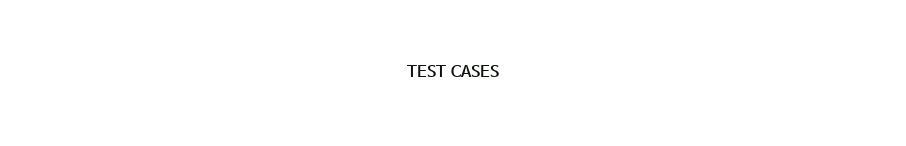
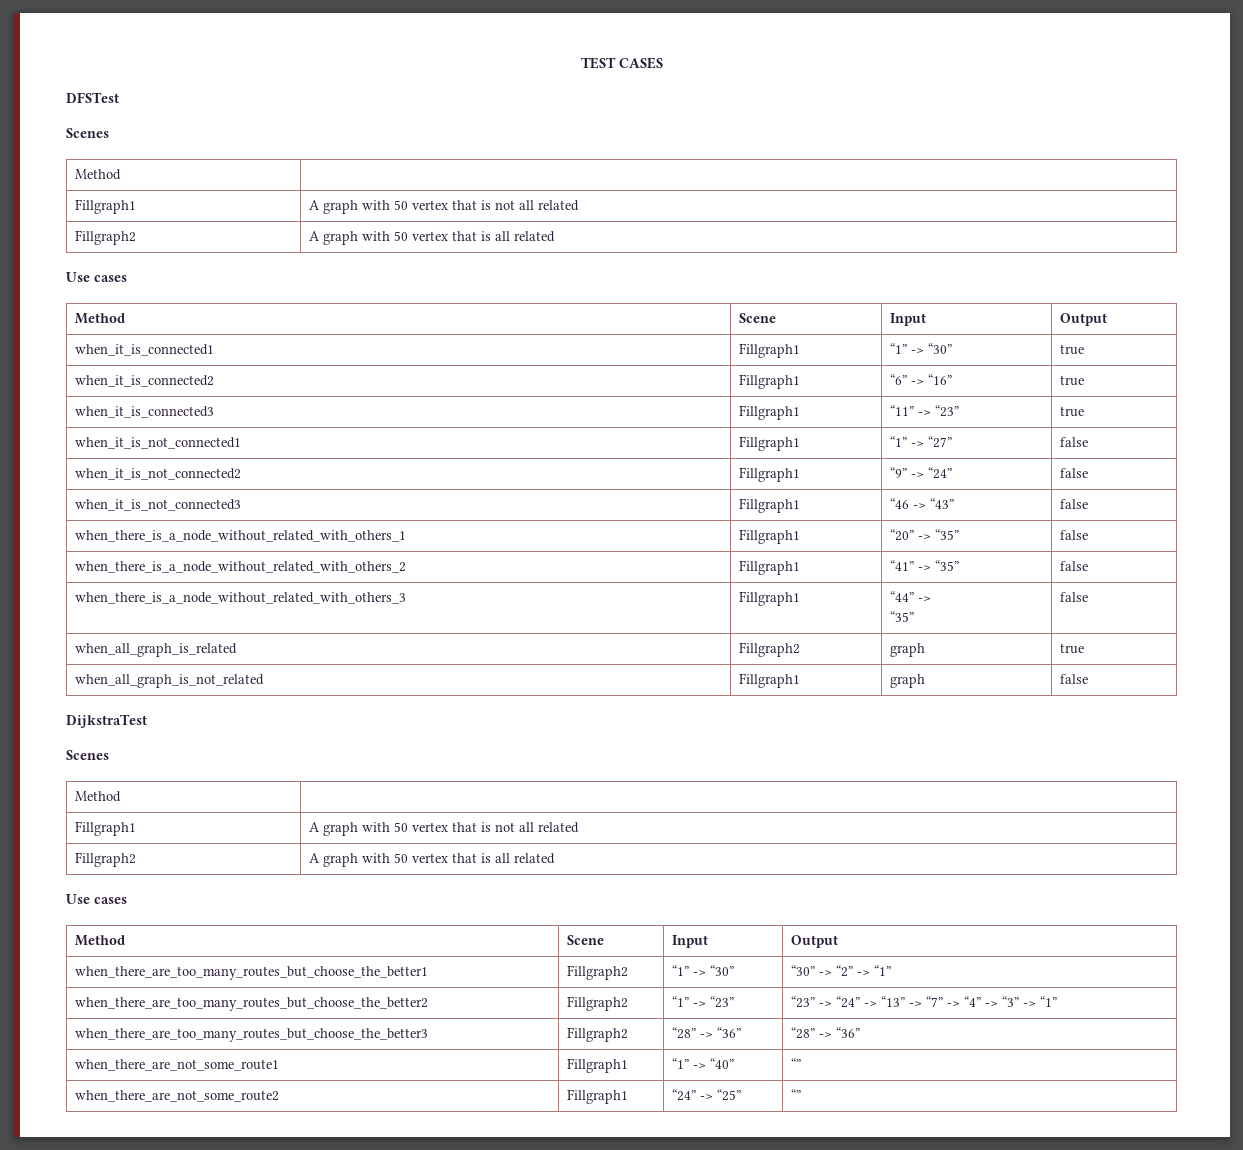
+ DFSTest
+ Scenes
+ Method |
+ Fillgraph1 | A graph with 50 vertex that is not all related
+ Fillgraph2 | A graph with 50 vertex that is all related
+ Use cases
+ Method | Scene | Input | Output
+ when_it_is_connected1 | Fillgraph1 | “1” -> “30” | true
+ when_it_is_connected2 | Fillgraph1 | “6” -> “16” | true
+ when_it_is_connected3 | Fillgraph1 | “11” -> “23” | true
+ when_it_is_not_connected1 | Fillgraph1 | “1” -> “27” | false
+ when_it_is_not_connected2 | Fillgraph1 | “9” -> “24” | false
+ when_it_is_not_connected3 | Fillgraph1 | “46 -> “43” | false
+ when_there_is_a_node_without_related_with_others_1 | Fillgraph1 | “20” -> “35” | false
+ when_there_is_a_node_without_related_with_others_2 | Fillgraph1 | “41” -> “35” | false
+ when_there_is_a_node_without_related_with_others_3 | Fillgraph1 | “44” ->
+ “35” | false
+ when_all_graph_is_related | Fillgraph2 | graph | true
+ when_all_graph_is_not_related | Fillgraph1 | graph | false
+ DijkstraTest
+ Scenes
+ Method |
+ Fillgraph1 | A graph with 50 vertex that is not all related
+ Fillgraph2 | A graph with 50 vertex that is all related
+ Use cases
+ Method | Scene | Input | Output
+ when_there_are_too_many_routes_but_choose_the_better1 | Fillgraph2 | “1” -> “30” | “30” -> “2” -> “1”
+ when_there_are_too_many_routes_but_choose_the_better2 | Fillgraph2 | “1” -> “23” | “23” -> “24” -> “13” -> “7” -> “4” -> “3” -> “1”
+ when_there_are_too_many_routes_but_choose_the_better3 | Fillgraph2 | “28” -> “36” | “28” -> “36”
+ when_there_are_not_some_route1 | Fillgraph1 | “1” -> “40” | “”
+ when_there_are_not_some_route2 | Fillgraph1 | “24” -> “25” | “”

